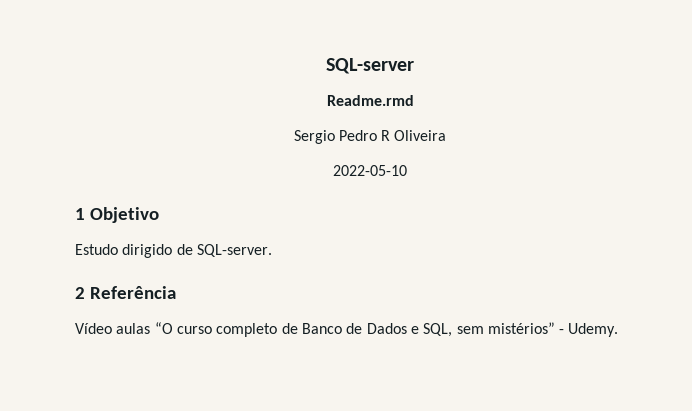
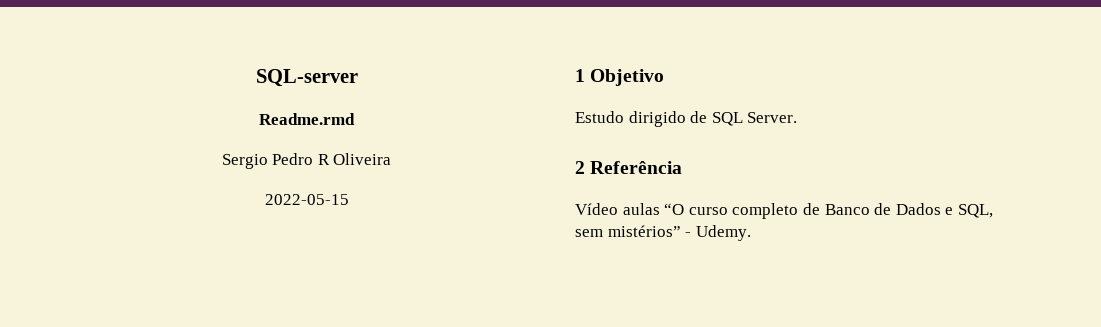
- 2022-05-10
+ 2022-05-15
- Estudo dirigido de SQL-server.
+ Estudo dirigido de SQL Server.

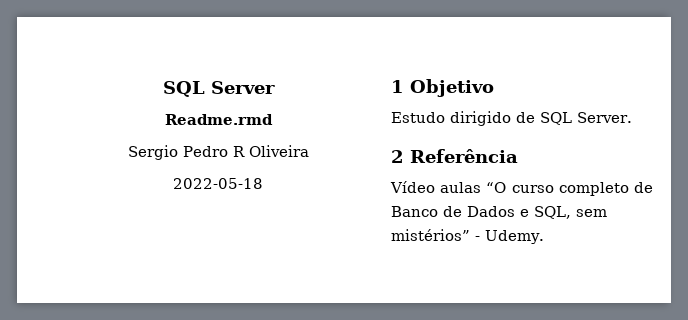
- SQL-server
+ SQL Server
- 2022-05-15
+ 2022-05-18

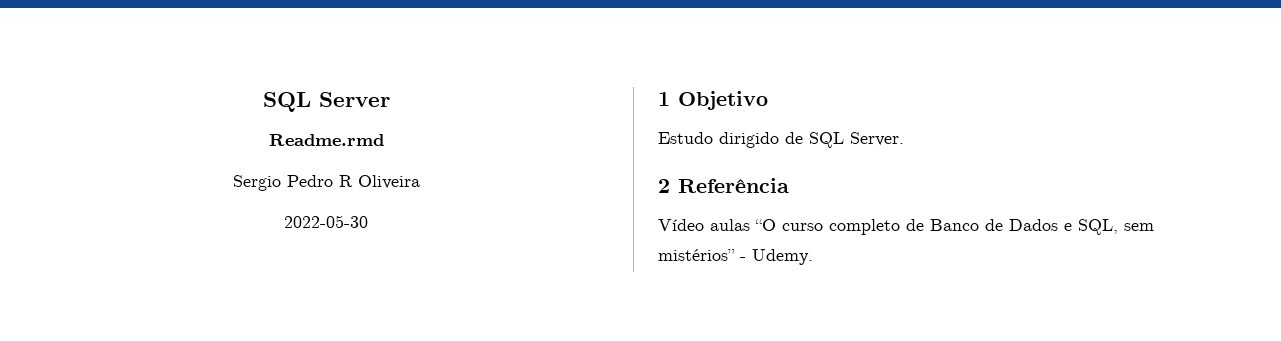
- 2022-05-18
+ 2022-05-30

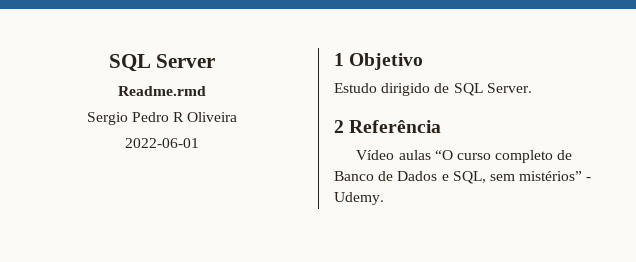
- 2022-05-30
+ 2022-06-01

